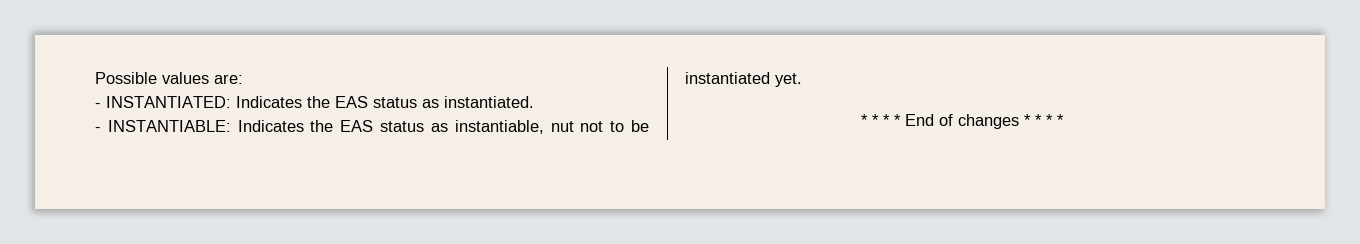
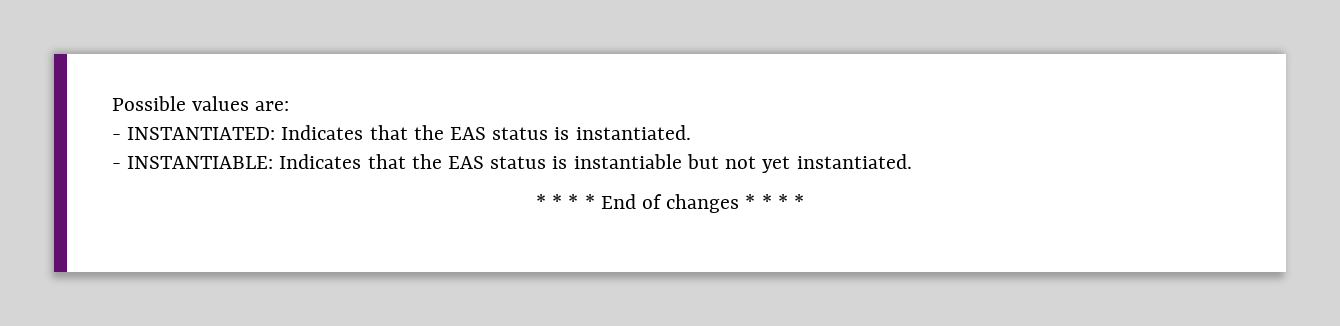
- - INSTANTIATED: Indicates the EAS status as instantiated.
+ - INSTANTIATED: Indicates that the EAS status is instantiated.
- - INSTANTIABLE: Indicates the EAS status as instantiable, nut not to be instantiated yet.
+ - INSTANTIABLE: Indicates that the EAS status is instantiable but not yet instantiated.

